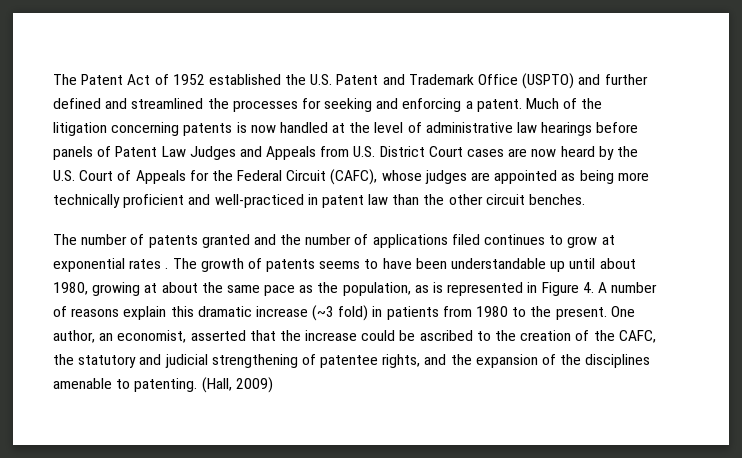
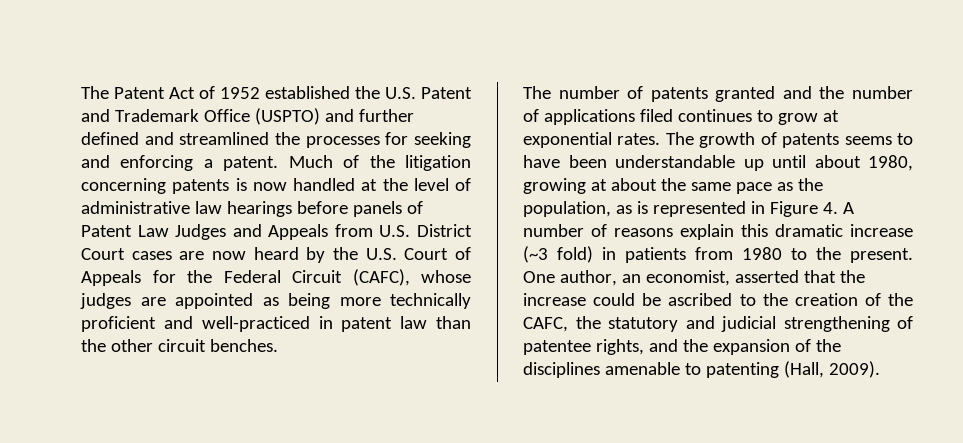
- The number of patents granted and the number of applications filed continues to grow at exponential rates .
+ The number of patents granted and the number of applications filed continues to grow at exponential rates.
- One author, an economist, asserted that the increase could be ascribed to the creation of the CAFC, the statutory and judicial strengthening of patentee rights, and the expansion of the disciplines amenable to patenting. (Hall, 2009)
+ One author, an economist, asserted that the increase could be ascribed to the creation of the CAFC, the statutory and judicial strengthening of patentee rights, and the expansion of the disciplines amenable to patenting (Hall, 2009).

